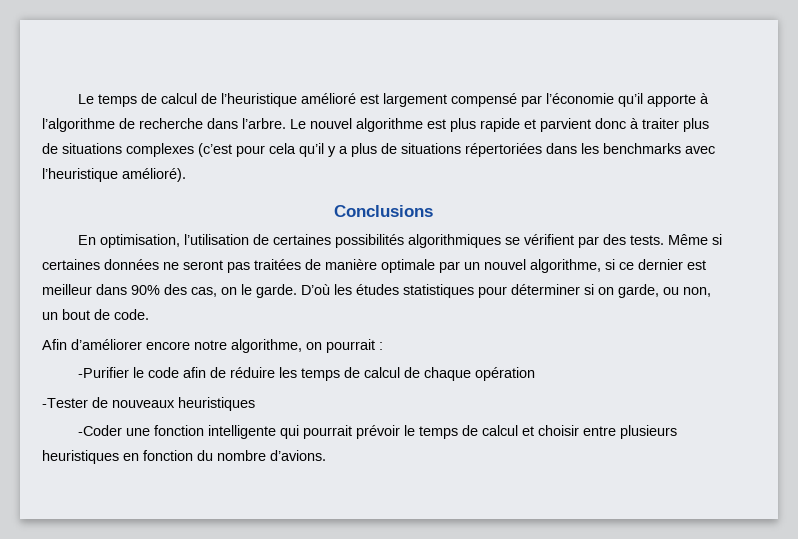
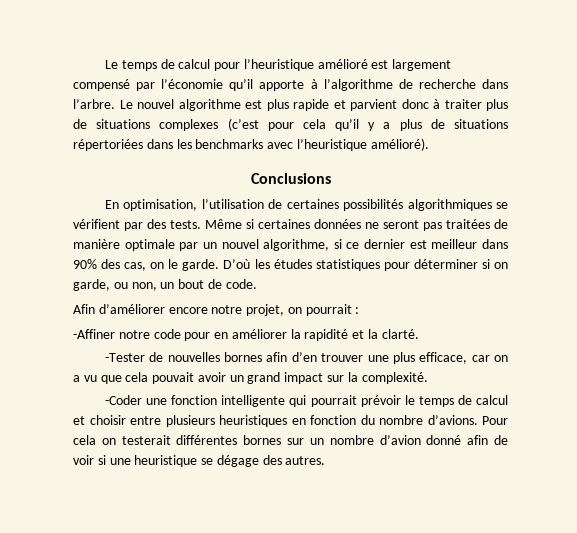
- Le temps de calcul de l’heuristique amélioré est largement compensé par l’économie qu’il apporte à l’algorithme de recherche dans l’arbre.
+ Le temps de calcul pour l’heuristique amélioré est largement compensé par l’économie qu’il apporte à l’algorithme de recherche dans l’arbre.
- Afin d’améliorer encore notre algorithme, on pourrait :
+ Afin d’améliorer encore notre projet, on pourrait :
- -Purifier le code afin de réduire les temps de calcul de chaque opération
- -Tester de nouveaux heuristiques
+ -Affiner notre code pour en améliorer la rapidité et la clarté.
+ -Tester de nouvelles bornes afin d’en trouver une plus efficace, car on a vu que cela pouvait avoir un grand impact sur la complexité.
+ Pour cela on testerait différentes bornes sur un nombre d’avion donné afin de voir si une heuristique se dégage des autres.

